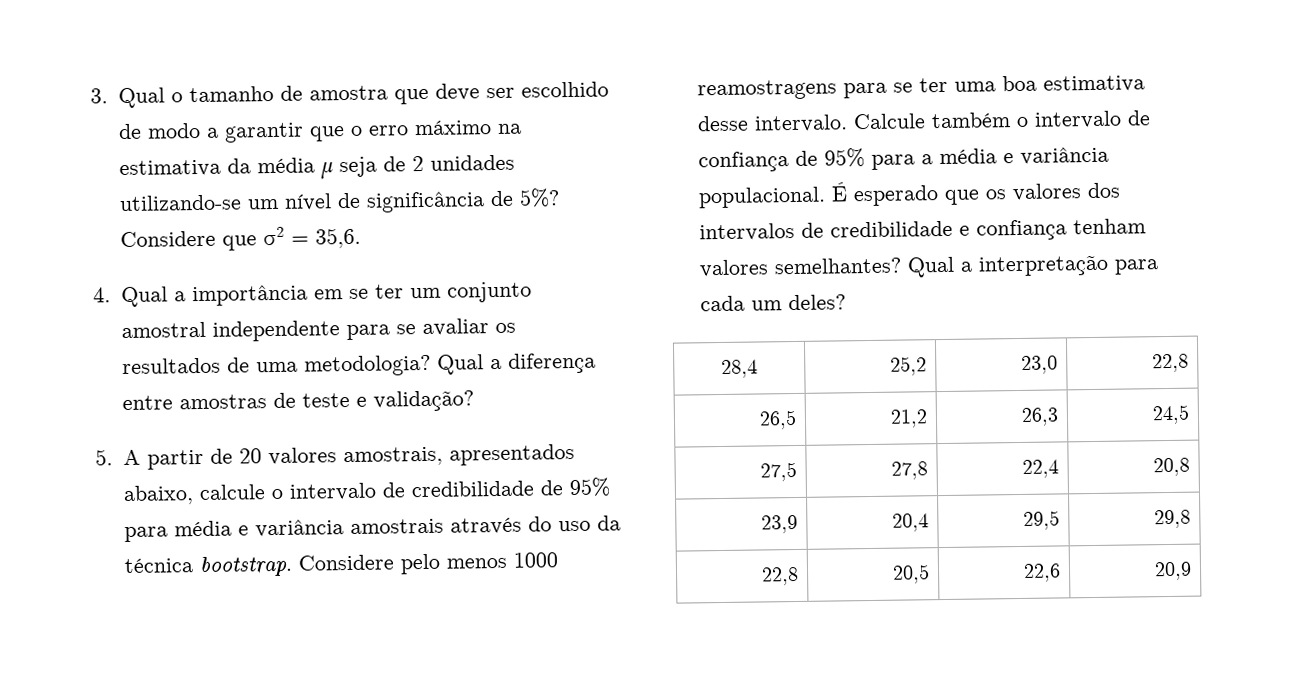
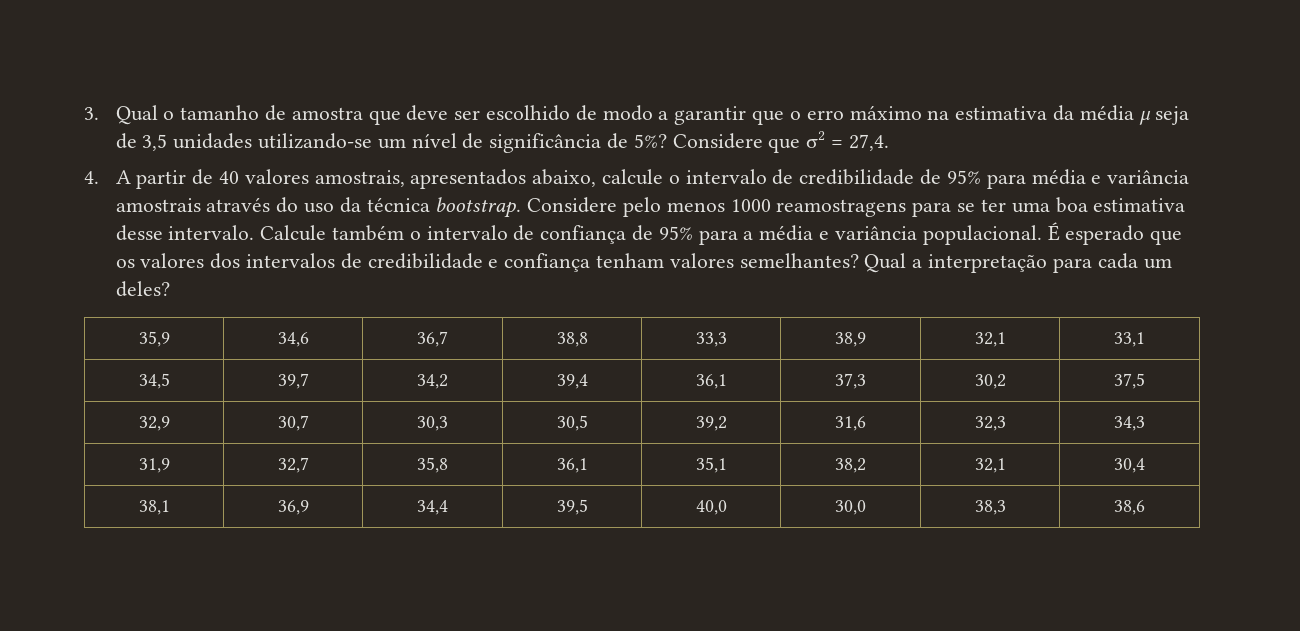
- 3. Qual o tamanho de amostra que deve ser escolhido de modo a garantir que o erro máximo na estimativa da média μ seja de 2 unidades utilizando-se um nível de significância de 5%?
+ 3. Qual o tamanho de amostra que deve ser escolhido de modo a garantir que o erro máximo na estimativa da média μ seja de 3,5 unidades utilizando-se um nível de significância de 5%?
- Considere que σ2 = 35,6.
- 4. Qual a importância em se ter um conjunto amostral independente para se avaliar os resultados de uma metodologia? Qual a diferença entre amostras de teste e validação?
- 5. A partir de 20 valores amostrais, apresentados abaixo, calcule o intervalo de credibilidade de 95% para média e variância amostrais através do uso da técnica bootstrap.
+ Considere que σ2 = 27,4.
+ 4. A partir de 40 valores amostrais, apresentados abaixo, calcule o intervalo de credibilidade de 95% para média e variância amostrais através do uso da técnica bootstrap.
- 28,4 | 25,2 | 23,0 | 22,8
- 26,5 | 21,2 | 26,3 | 24,5
- 27,5 | 27,8 | 22,4 | 20,8
- 23,9 | 20,4 | 29,5 | 29,8
- 22,8 | 20,5 | 22,6 | 20,9
+ 35,9 | 34,6 | 36,7 | 38,8 | 33,3 | 38,9 | 32,1 | 33,1
+ 34,5 | 39,7 | 34,2 | 39,4 | 36,1 | 37,3 | 30,2 | 37,5
+ 32,9 | 30,7 | 30,3 | 30,5 | 39,2 | 31,6 | 32,3 | 34,3
+ 31,9 | 32,7 | 35,8 | 36,1 | 35,1 | 38,2 | 32,1 | 30,4
+ 38,1 | 36,9 | 34,4 | 39,5 | 40,0 | 30,0 | 38,3 | 38,6

